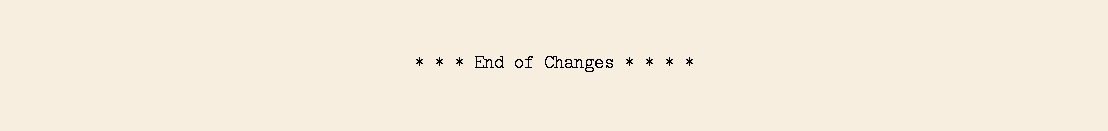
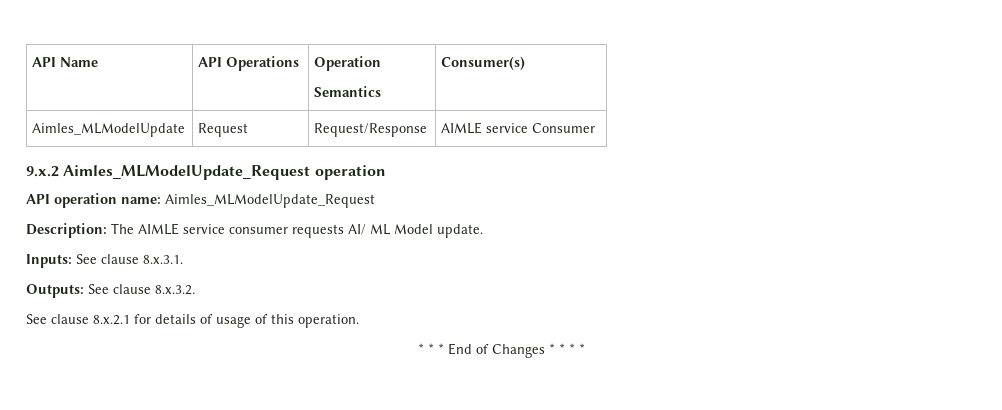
+ API Name | API Operations | Operation
+ Semantics | Consumer(s)
+ Aimles_MLModelUpdate | Request | Request/Response | AIMLE service Consumer
+ 9.x.2 Aimles_MLModelUpdate_Request operation
+ API operation name: Aimles_MLModelUpdate_Request
+ Description: The AIMLE service consumer requests AI/ ML Model update.
+ Inputs: See clause 8.x.3.1.
+ Outputs: See clause 8.x.3.2.
+ See clause 8.x.2.1 for details of usage of this operation.

